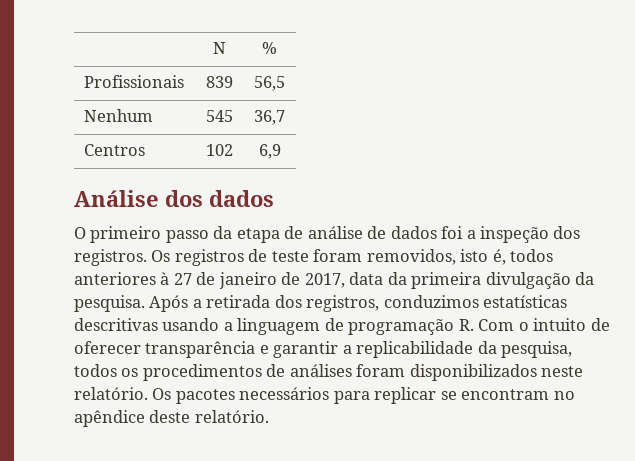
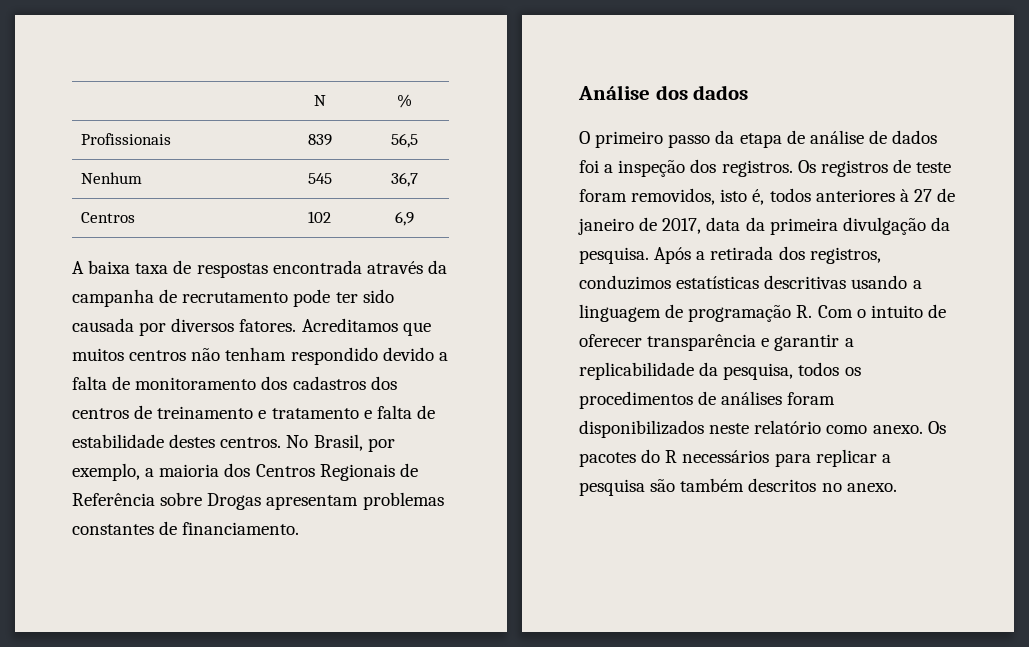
+ A baixa taxa de respostas encontrada através da campanha de recrutamento pode ter sido causada por diversos fatores. Acreditamos que muitos centros não tenham respondido devido a falta de monitoramento dos cadastros dos centros de treinamento e tratamento e falta de estabilidade destes centros. No Brasil, por exemplo, a maioria dos Centros Regionais de Referência sobre Drogas apresentam problemas constantes de financiamento.
- Após a retirada dos registros, conduzimos estatísticas descritivas usando a linguagem de programação R. Com o intuito de oferecer transparência e garantir a replicabilidade da pesquisa, todos os procedimentos de análises foram disponibilizados neste relatório. Os pacotes necessários para replicar se encontram no apêndice deste relatório.
+ Após a retirada dos registros, conduzimos estatísticas descritivas usando a linguagem de programação R. Com o intuito de oferecer transparência e garantir a replicabilidade da pesquisa, todos os procedimentos de análises foram disponibilizados neste relatório como anexo. Os pacotes do R necessários para replicar a pesquisa são também descritos no anexo.

